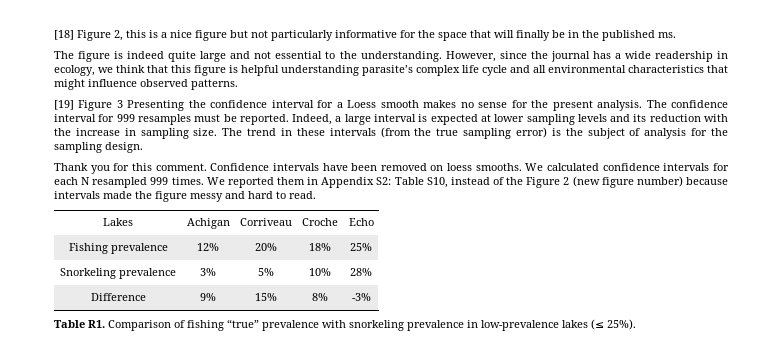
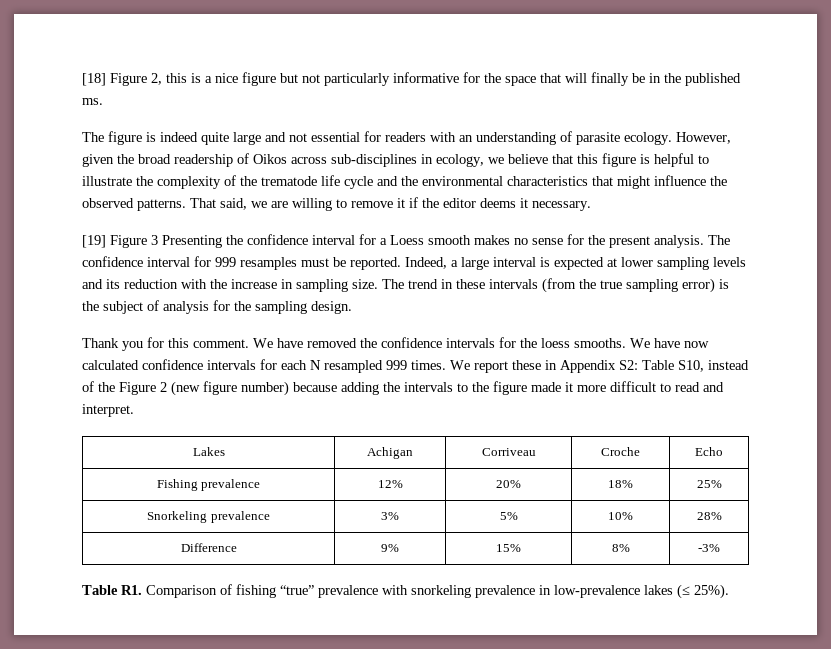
- The figure is indeed quite large and not essential to the understanding. However, since the journal has a wide readership in ecology, we think that this figure is helpful understanding parasite’s complex life cycle and all environmental characteristics that might influence observed patterns.
+ The figure is indeed quite large and not essential for readers with an understanding of parasite ecology. However, given the broad readership of Oikos across sub-disciplines in ecology, we believe that this figure is helpful to illustrate the complexity of the trematode life cycle and the environmental characteristics that might influence the observed patterns. That said, we are willing to remove it if the editor deems it necessary.
- Confidence intervals have been removed on loess smooths.
+ We have removed the confidence intervals for the loess smooths.
- We calculated confidence intervals for each N resampled 999 times.
+ We have now calculated confidence intervals for each N resampled 999 times.
- We reported them in Appendix S2: Table S10, instead of the Figure 2 (new figure number) because intervals made the figure messy and hard to read.
+ We report these in Appendix S2: Table S10, instead of the Figure 2 (new figure number) because adding the intervals to the figure made it more difficult to read and interpret.

